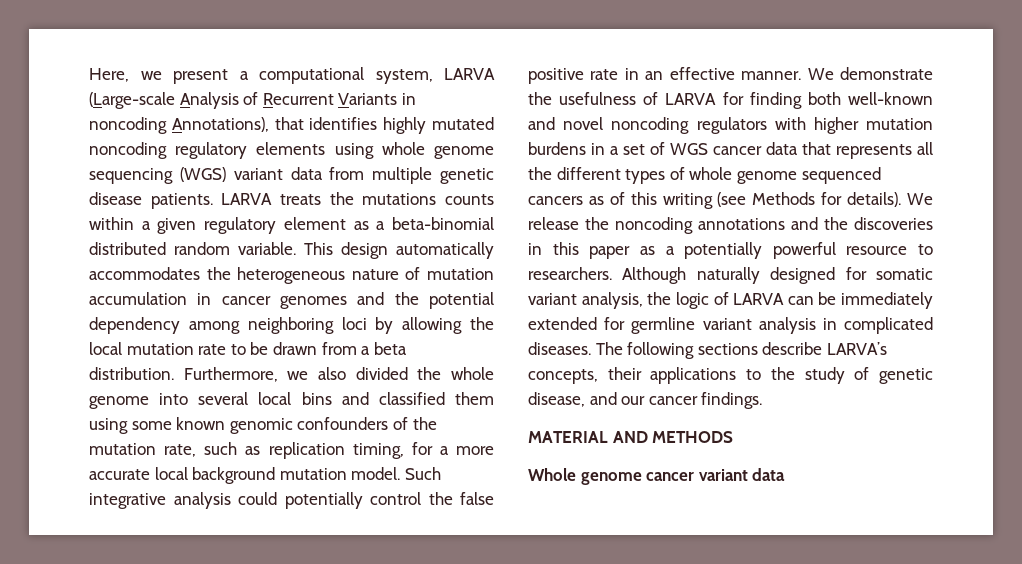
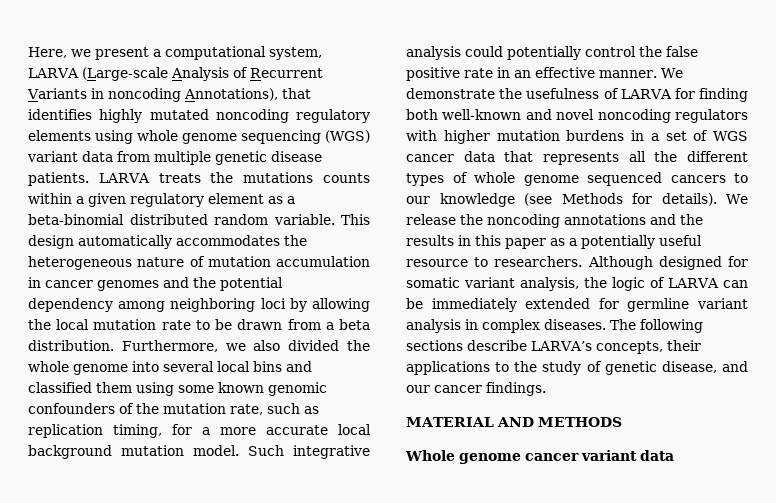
- We demonstrate the usefulness of LARVA for finding both well-known and novel noncoding regulators with higher mutation burdens in a set of WGS cancer data that represents all the different types of whole genome sequenced cancers as of this writing (see Methods for details).
+ We demonstrate the usefulness of LARVA for finding both well-known and novel noncoding regulators with higher mutation burdens in a set of WGS cancer data that represents all the different types of whole genome sequenced cancers to our knowledge (see Methods for details).
- We release the noncoding annotations and the discoveries in this paper as a potentially powerful resource to researchers.
+ We release the noncoding annotations and the results in this paper as a potentially useful resource to researchers.
- Although naturally designed for somatic variant analysis, the logic of LARVA can be immediately extended for germline variant analysis in complicated diseases.
+ Although designed for somatic variant analysis, the logic of LARVA can be immediately extended for germline variant analysis in complex diseases.

